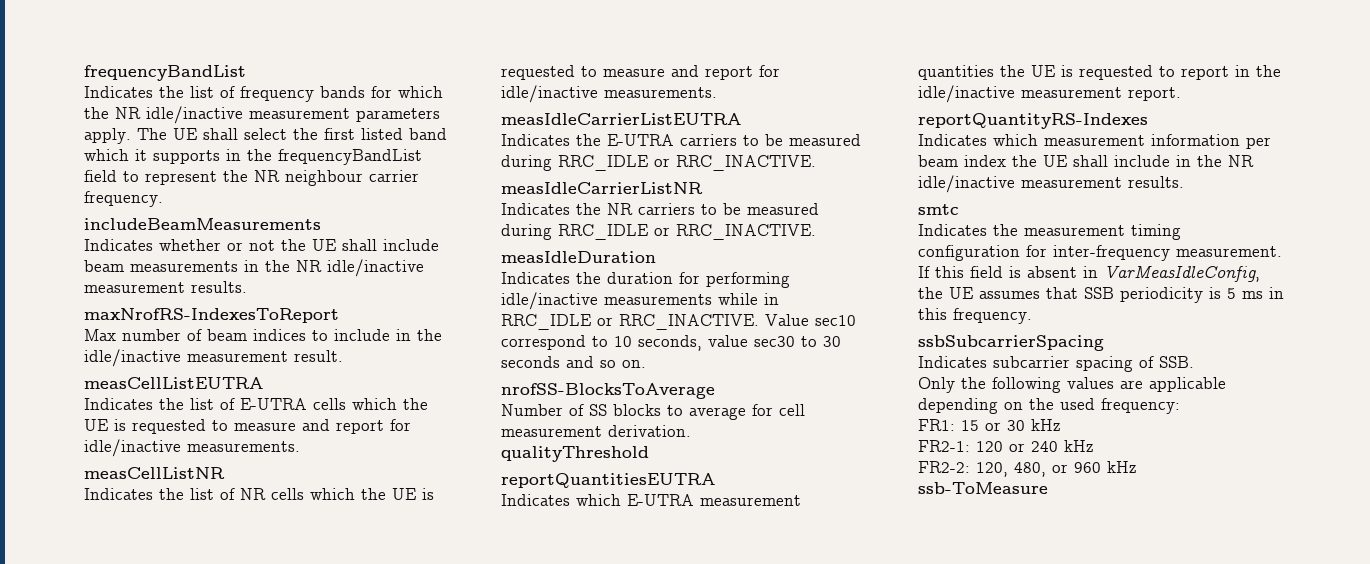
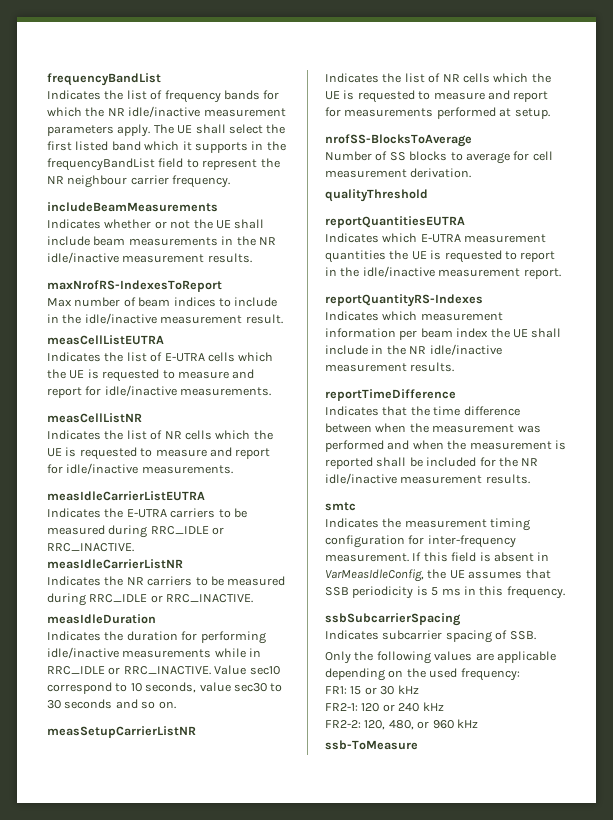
+ measSetupCarrierListNR
+ Indicates the list of NR cells which the UE is requested to measure and report for measurements performed at setup.
+ reportTimeDifference
+ Indicates that the time difference between when the measurement was performed and when the measurement is reported shall be included for the NR idle/inactive measurement results.

